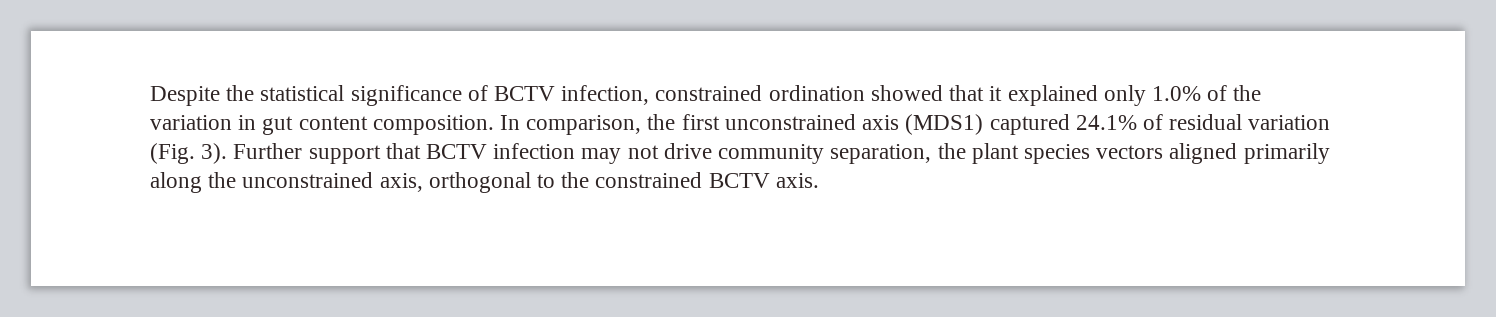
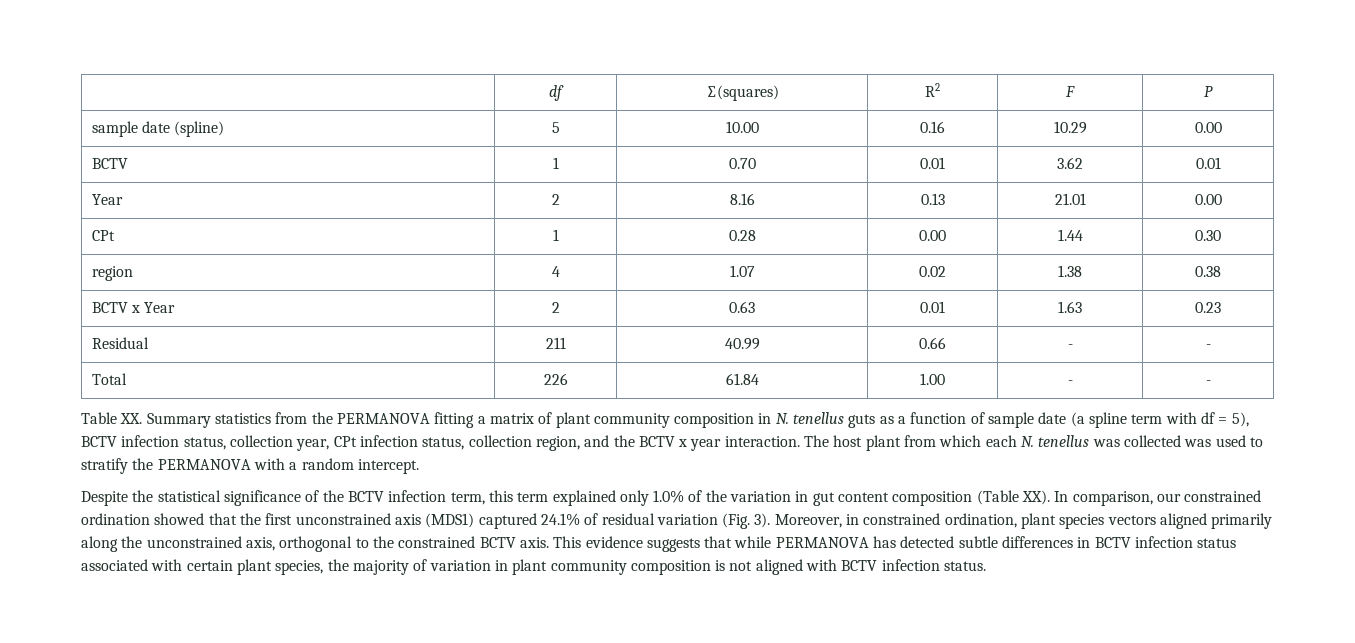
+ | df | ∑(squares) | R2 | F | P
+ sample date (spline) | 5 | 10.00 | 0.16 | 10.29 | 0.00
+ BCTV | 1 | 0.70 | 0.01 | 3.62 | 0.01
+ Year | 2 | 8.16 | 0.13 | 21.01 | 0.00
+ CPt | 1 | 0.28 | 0.00 | 1.44 | 0.30
+ region | 4 | 1.07 | 0.02 | 1.38 | 0.38
+ BCTV x Year | 2 | 0.63 | 0.01 | 1.63 | 0.23
+ Residual | 211 | 40.99 | 0.66 | - | -
+ Total | 226 | 61.84 | 1.00 | - | -
+ Table XX. Summary statistics from the PERMANOVA fitting a matrix of plant community composition in N. tenellus guts as a function of sample date (a spline term with df = 5), BCTV infection status, collection year, CPt infection status, collection region, and the BCTV x year interaction. The host plant from which each N. tenellus was collected was used to stratify the PERMANOVA with a random intercept.
- Despite the statistical significance of BCTV infection, constrained ordination showed that it explained only 1.0% of the variation in gut content composition. In comparison, the first unconstrained axis (MDS1) captured 24.1% of residual variation (Fig. 3).
+ Despite the statistical significance of the BCTV infection term, this term explained only 1.0% of the variation in gut content composition (Table XX). In comparison, our constrained ordination showed that the first unconstrained axis (MDS1) captured 24.1% of residual variation (Fig. 3).
- Further support that BCTV infection may not drive community separation, the plant species vectors aligned primarily along the unconstrained axis, orthogonal to the constrained BCTV axis.
+ Moreover, in constrained ordination, plant species vectors aligned primarily along the unconstrained axis, orthogonal to the constrained BCTV axis.
+ This evidence suggests that while PERMANOVA has detected subtle differences in BCTV infection status associated with certain plant species, the majority of variation in plant community composition is not aligned with BCTV infection status.

